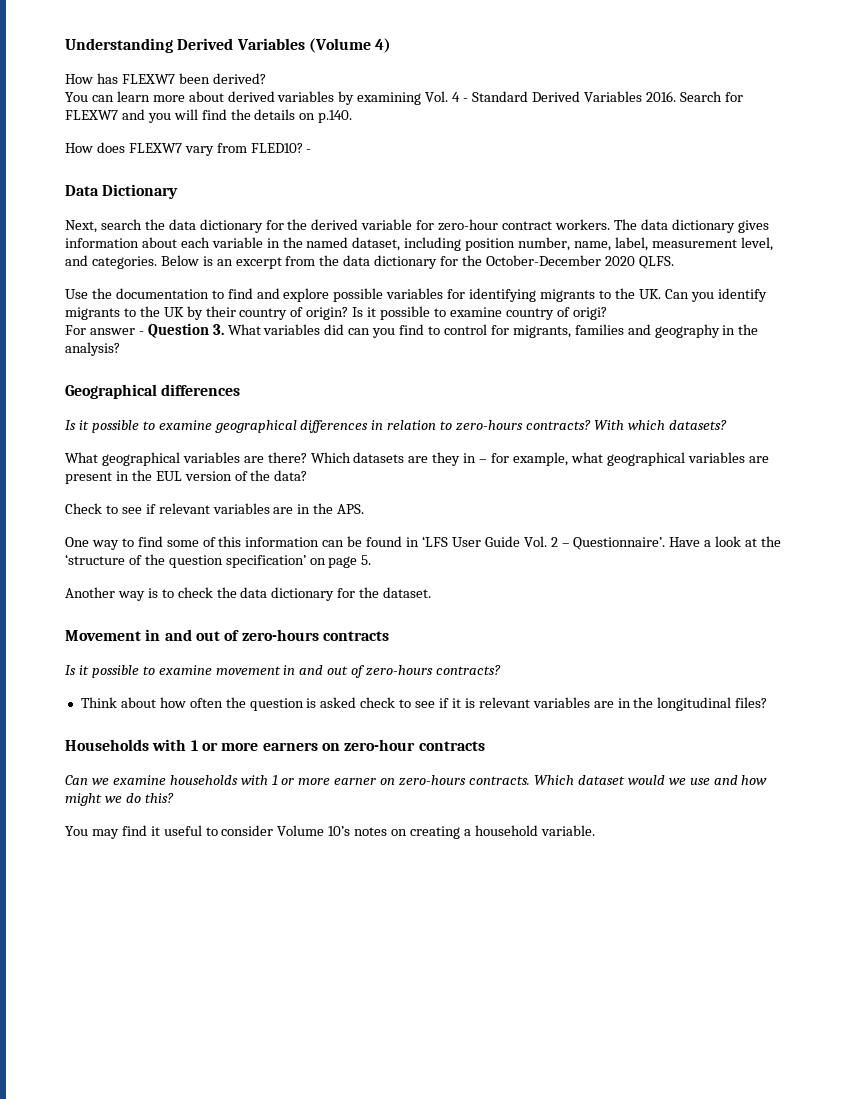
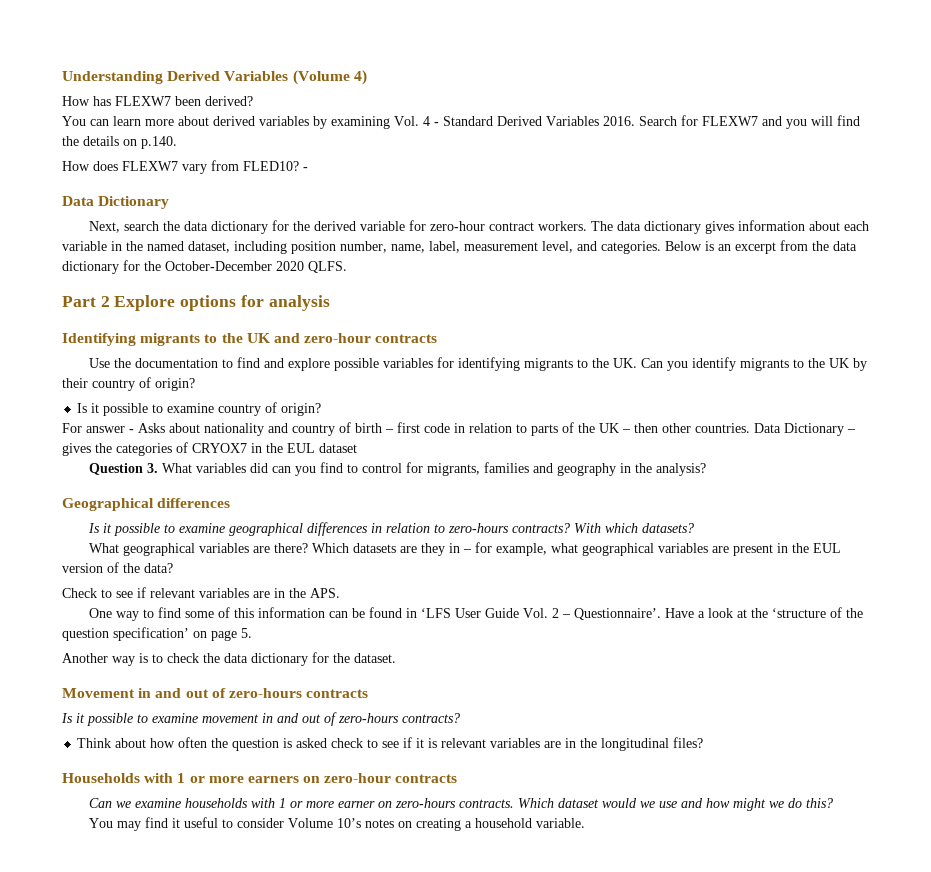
+ Part 2 Explore options for analysis
+ Identifying migrants to the UK and zero-hour contracts
- Use the documentation to find and explore possible variables for identifying migrants to the UK. Can you identify migrants to the UK by their country of origin? Is it possible to examine country of origi?
+ Use the documentation to find and explore possible variables for identifying migrants to the UK. Can you identify migrants to the UK by their country of origin?
+ Is it possible to examine country of origin?
- For answer - Question 3. What variables did can you find to control for migrants, families and geography in the analysis?
+ For answer - Asks about nationality and country of birth – first code in relation to parts of the UK – then other countries. Data Dictionary – gives the categories of CRYOX7 in the EUL dataset
+ Question 3. What variables did can you find to control for migrants, families and geography in the analysis?

